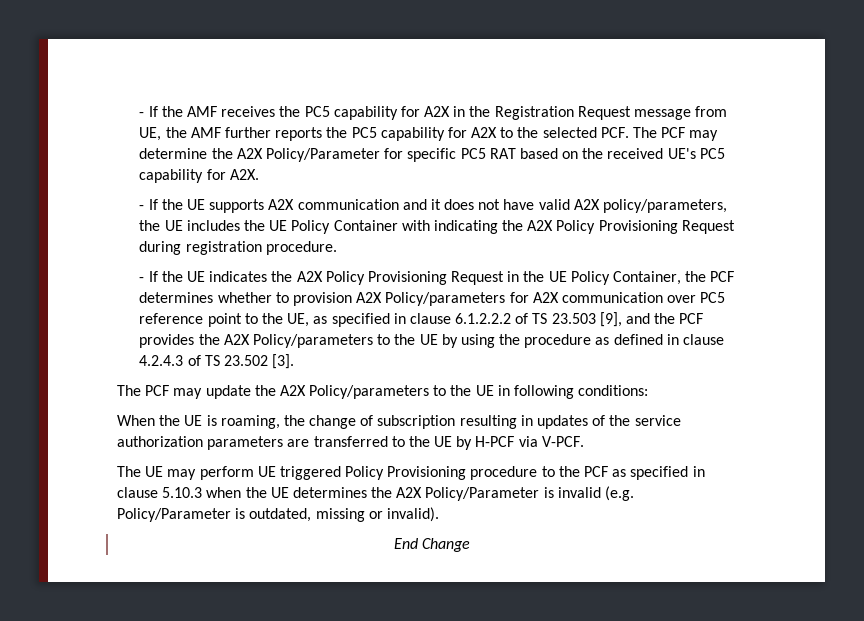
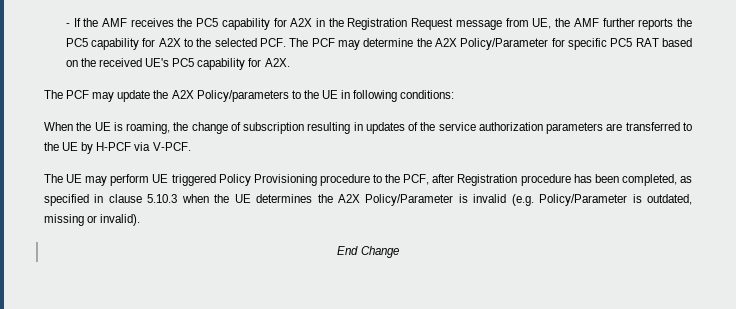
- - If the UE supports A2X communication and it does not have valid A2X policy/parameters, the UE includes the UE Policy Container with indicating the A2X Policy Provisioning Request during registration procedure.
- - If the UE indicates the A2X Policy Provisioning Request in the UE Policy Container, the PCF determines whether to provision A2X Policy/parameters for A2X communication over PC5 reference point to the UE, as specified in clause 6.1.2.2.2 of TS 23.503 [9], and the PCF provides the A2X Policy/parameters to the UE by using the procedure as defined in clause 4.2.4.3 of TS 23.502 [3].
- The UE may perform UE triggered Policy Provisioning procedure to the PCF as specified in clause 5.10.3 when the UE determines the A2X Policy/Parameter is invalid (e.g. Policy/Parameter is outdated, missing or invalid).
+ The UE may perform UE triggered Policy Provisioning procedure to the PCF, after Registration procedure has been completed, as specified in clause 5.10.3 when the UE determines the A2X Policy/Parameter is invalid (e.g. Policy/Parameter is outdated, missing or invalid).

